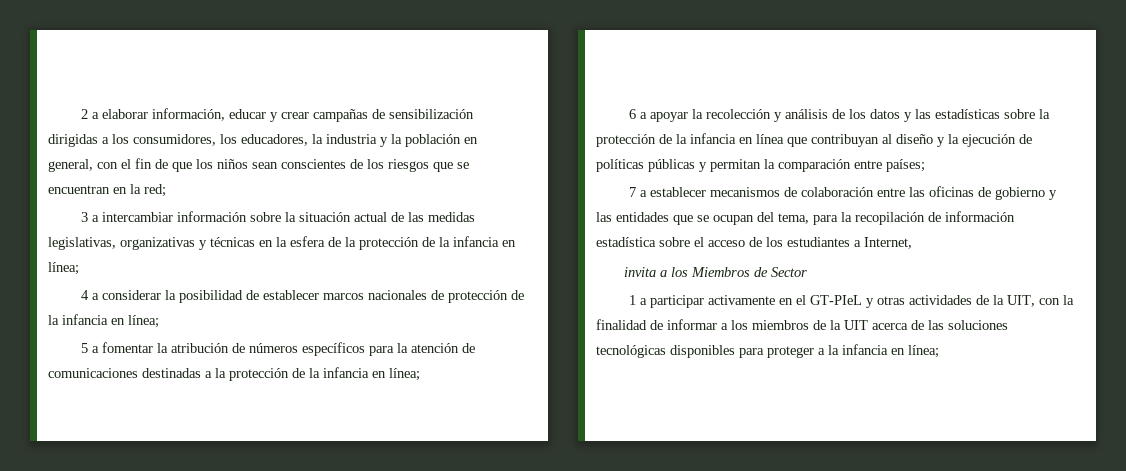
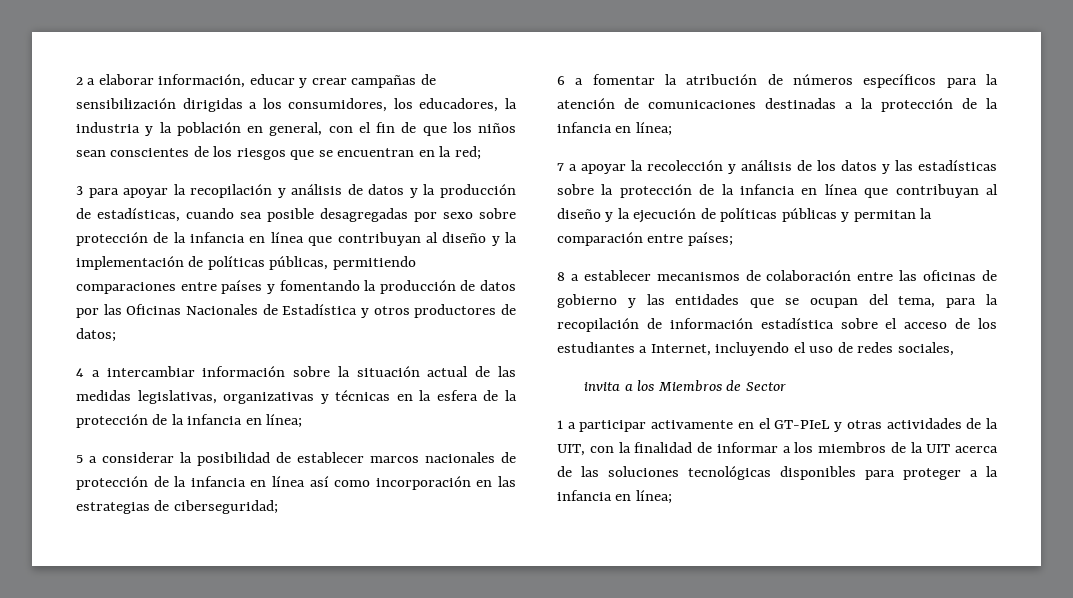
- 3 a intercambiar información sobre la situación actual de las medidas legislativas, organizativas y técnicas en la esfera de la protección de la infancia en línea;
+ 3 para apoyar la recopilación y análisis de datos y la producción de estadísticas, cuando sea posible desagregadas por sexo sobre protección de la infancia en línea que contribuyan al diseño y la implementación de políticas públicas, permitiendo comparaciones entre países y fomentando la producción de datos por las Oficinas Nacionales de Estadística y otros productores de datos;
+ 4 a intercambiar información sobre la situación actual de las medidas legislativas, organizativas y técnicas en la esfera de la protección de la infancia en línea;
- 4 a considerar la posibilidad de establecer marcos nacionales de protección de la infancia en línea;
- 5 a fomentar la atribución de números específicos para la atención de comunicaciones destinadas a la protección de la infancia en línea;
+ 5 a considerar la posibilidad de establecer marcos nacionales de protección de la infancia en línea así como incorporación en las estrategias de ciberseguridad;
+ 6 a fomentar la atribución de números específicos para la atención de comunicaciones destinadas a la protección de la infancia en línea;
- 6 a apoyar la recolección y análisis de los datos y las estadísticas sobre la protección de la infancia en línea que contribuyan al diseño y la ejecución de políticas públicas y permitan la comparación entre países;
+ 7 a apoyar la recolección y análisis de los datos y las estadísticas sobre la protección de la infancia en línea que contribuyan al diseño y la ejecución de políticas públicas y permitan la comparación entre países;
- 7 a establecer mecanismos de colaboración entre las oficinas de gobierno y las entidades que se ocupan del tema, para la recopilación de información estadística sobre el acceso de los estudiantes a Internet,
+ 8 a establecer mecanismos de colaboración entre las oficinas de gobierno y las entidades que se ocupan del tema, para la recopilación de información estadística sobre el acceso de los estudiantes a Internet, incluyendo el uso de redes sociales,

